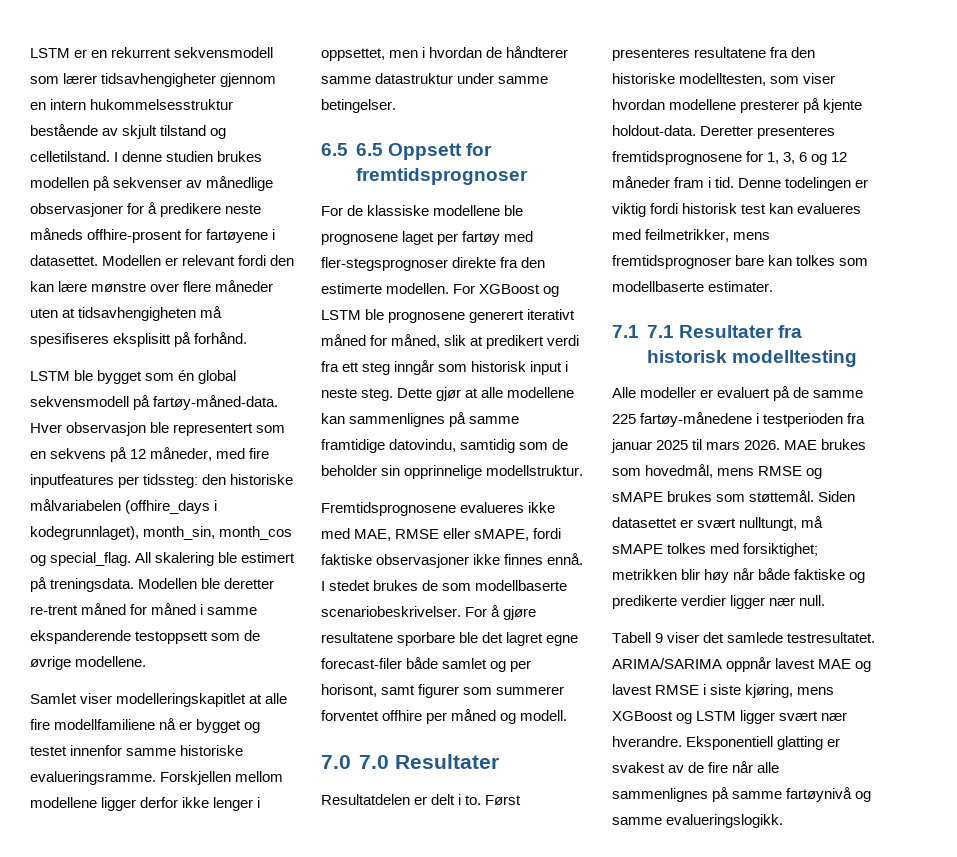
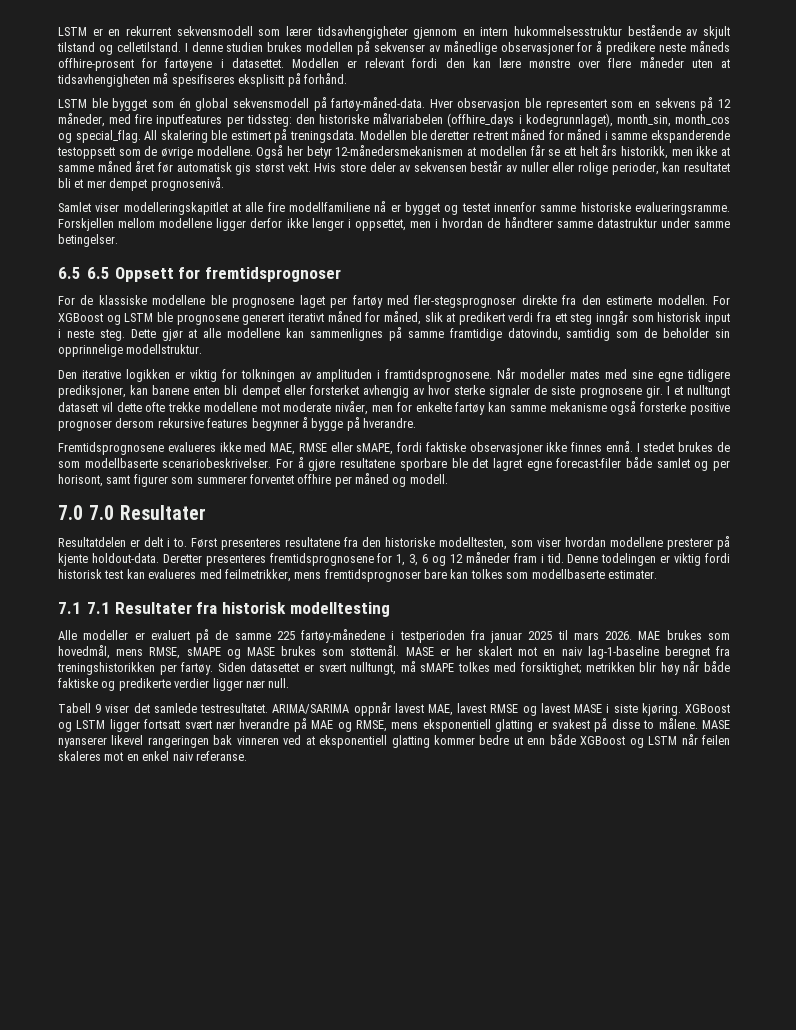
+ Også her betyr 12-månedersmekanismen at modellen får se ett helt års historikk, men ikke at samme måned året før automatisk gis størst vekt. Hvis store deler av sekvensen består av nuller eller rolige perioder, kan resultatet bli et mer dempet prognosenivå.
+ Den iterative logikken er viktig for tolkningen av amplituden i framtidsprognosene. Når modeller mates med sine egne tidligere prediksjoner, kan banene enten bli dempet eller forsterket avhengig av hvor sterke signaler de siste prognosene gir. I et nulltungt datasett vil dette ofte trekke modellene mot moderate nivåer, men for enkelte fartøy kan samme mekanisme også forsterke positive prognoser dersom rekursive features begynner å bygge på hverandre.
- MAE brukes som hovedmål, mens RMSE og sMAPE brukes som støttemål.
+ MAE brukes som hovedmål, mens RMSE, sMAPE og MASE brukes som støttemål. MASE er her skalert mot en naiv lag-1-baseline beregnet fra treningshistorikken per fartøy.
- ARIMA/SARIMA oppnår lavest MAE og lavest RMSE i siste kjøring, mens XGBoost og LSTM ligger svært nær hverandre. Eksponentiell glatting er svakest av de fire når alle sammenlignes på samme fartøynivå og samme evalueringslogikk.
+ ARIMA/SARIMA oppnår lavest MAE, lavest RMSE og lavest MASE i siste kjøring. XGBoost og LSTM ligger fortsatt svært nær hverandre på MAE og RMSE, mens eksponentiell glatting er svakest på disse to målene. MASE nyanserer likevel rangeringen bak vinneren ved at eksponentiell glatting kommer bedre ut enn både XGBoost og LSTM når feilen skaleres mot en enkel naiv referanse.

